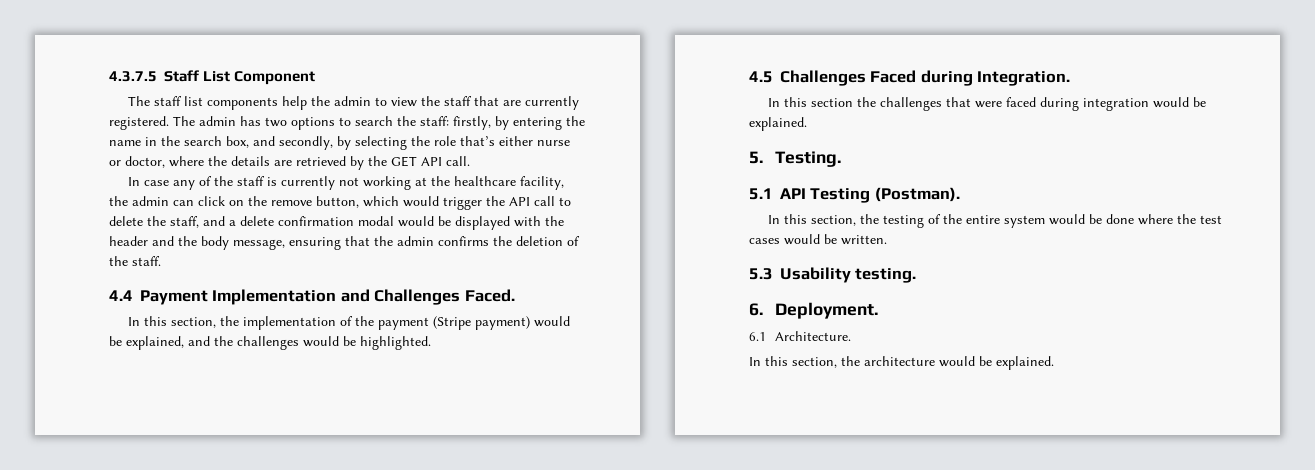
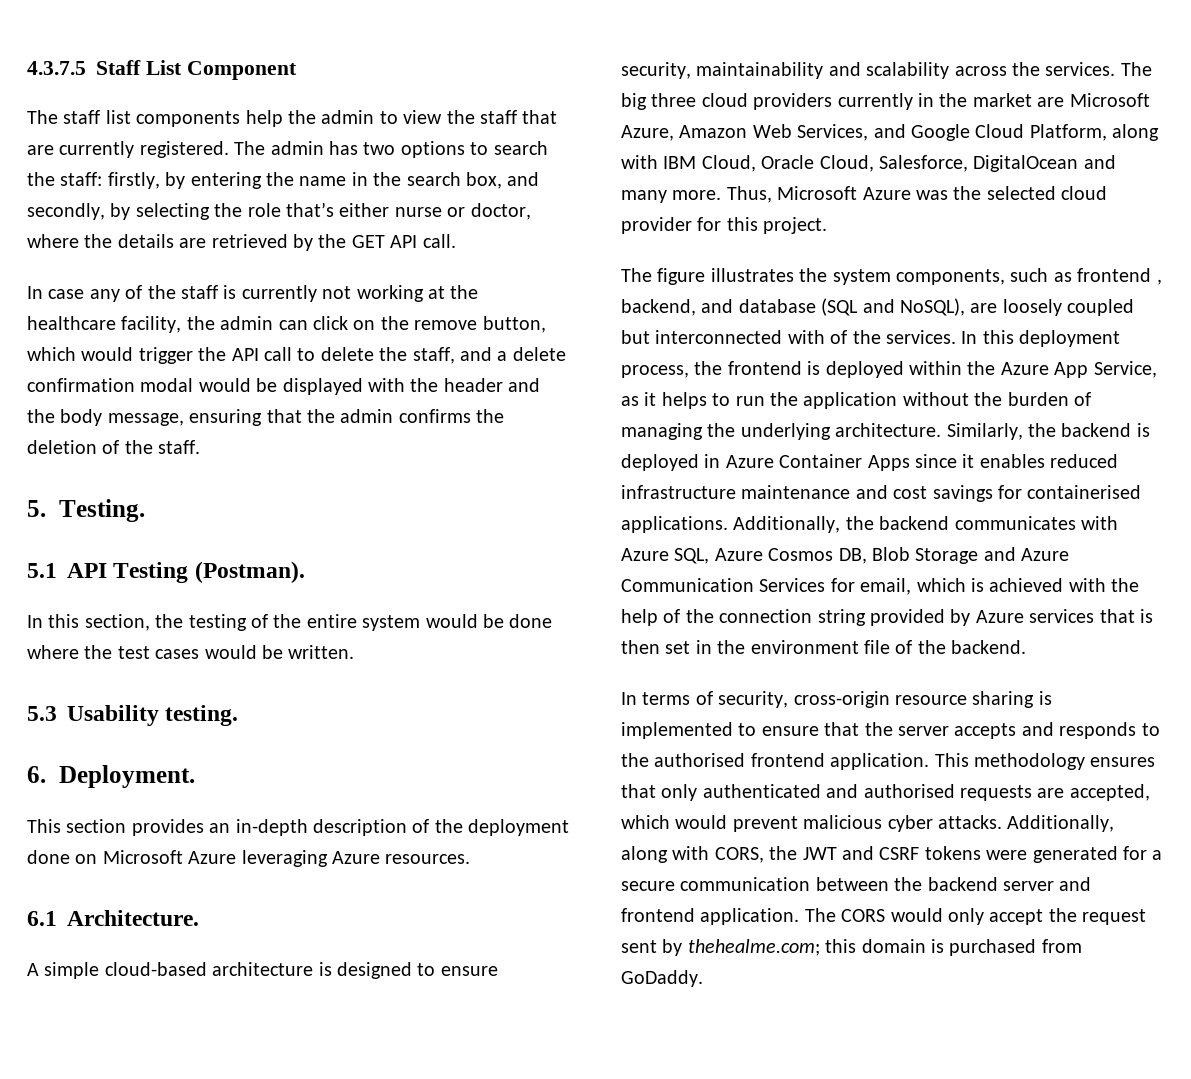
- 4.4 Payment Implementation and Challenges Faced.
- In this section, the implementation of the payment (Stripe payment) would be explained, and the challenges would be highlighted.
- 4.5 Challenges Faced during Integration.
- In this section the challenges that were faced during integration would be explained.
+ This section provides an in-depth description of the deployment done on Microsoft Azure leveraging Azure resources.
  6.1 Architecture.
- In this section, the architecture would be explained.
+ A simple cloud-based architecture is designed to ensure security, maintainability and scalability across the services. The big three cloud providers currently in the market are Microsoft Azure, Amazon Web Services, and Google Cloud Platform, along with IBM Cloud, Oracle Cloud, Salesforce, DigitalOcean and many more. Thus, Microsoft Azure was the selected cloud provider for this project.
+ The figure illustrates the system components, such as frontend , backend, and database (SQL and NoSQL), are loosely coupled but interconnected with of the services. In this deployment process, the frontend is deployed within the Azure App Service, as it helps to run the application without the burden of managing the underlying architecture. Similarly, the backend is deployed in Azure Container Apps since it enables reduced infrastructure maintenance and cost savings for containerised applications. Additionally, the backend communicates with Azure SQL, Azure Cosmos DB, Blob Storage and Azure Communication Services for email, which is achieved with the help of the connection string provided by Azure services that is then set in the environment file of the backend.
+ In terms of security, cross-origin resource sharing is implemented to ensure that the server accepts and responds to the authorised frontend application. This methodology ensures that only authenticated and authorised requests are accepted, which would prevent malicious cyber attacks. Additionally, along with CORS, the JWT and CSRF tokens were generated for a secure communication between the backend server and frontend application. The CORS would only accept the request sent by thehealme.com; this domain is purchased from GoDaddy.

